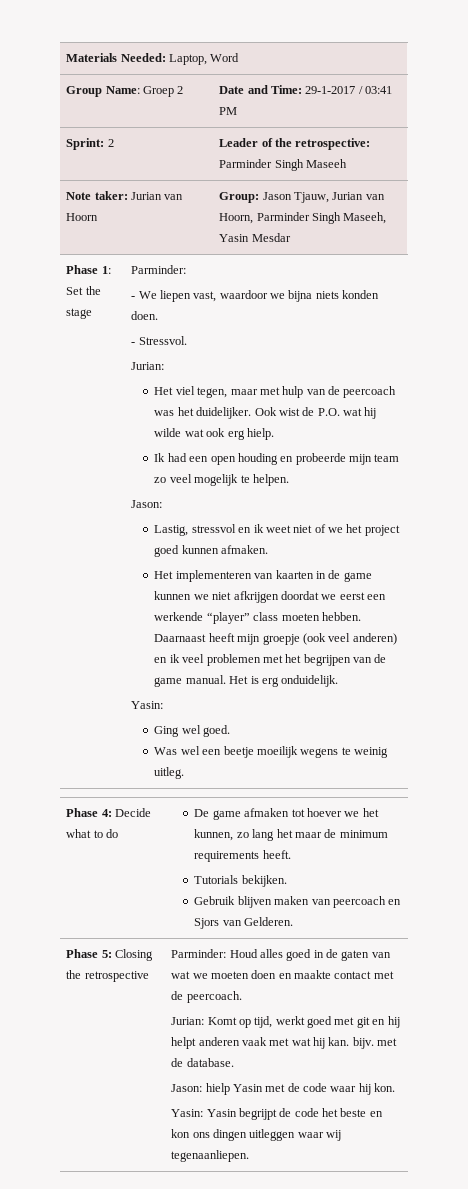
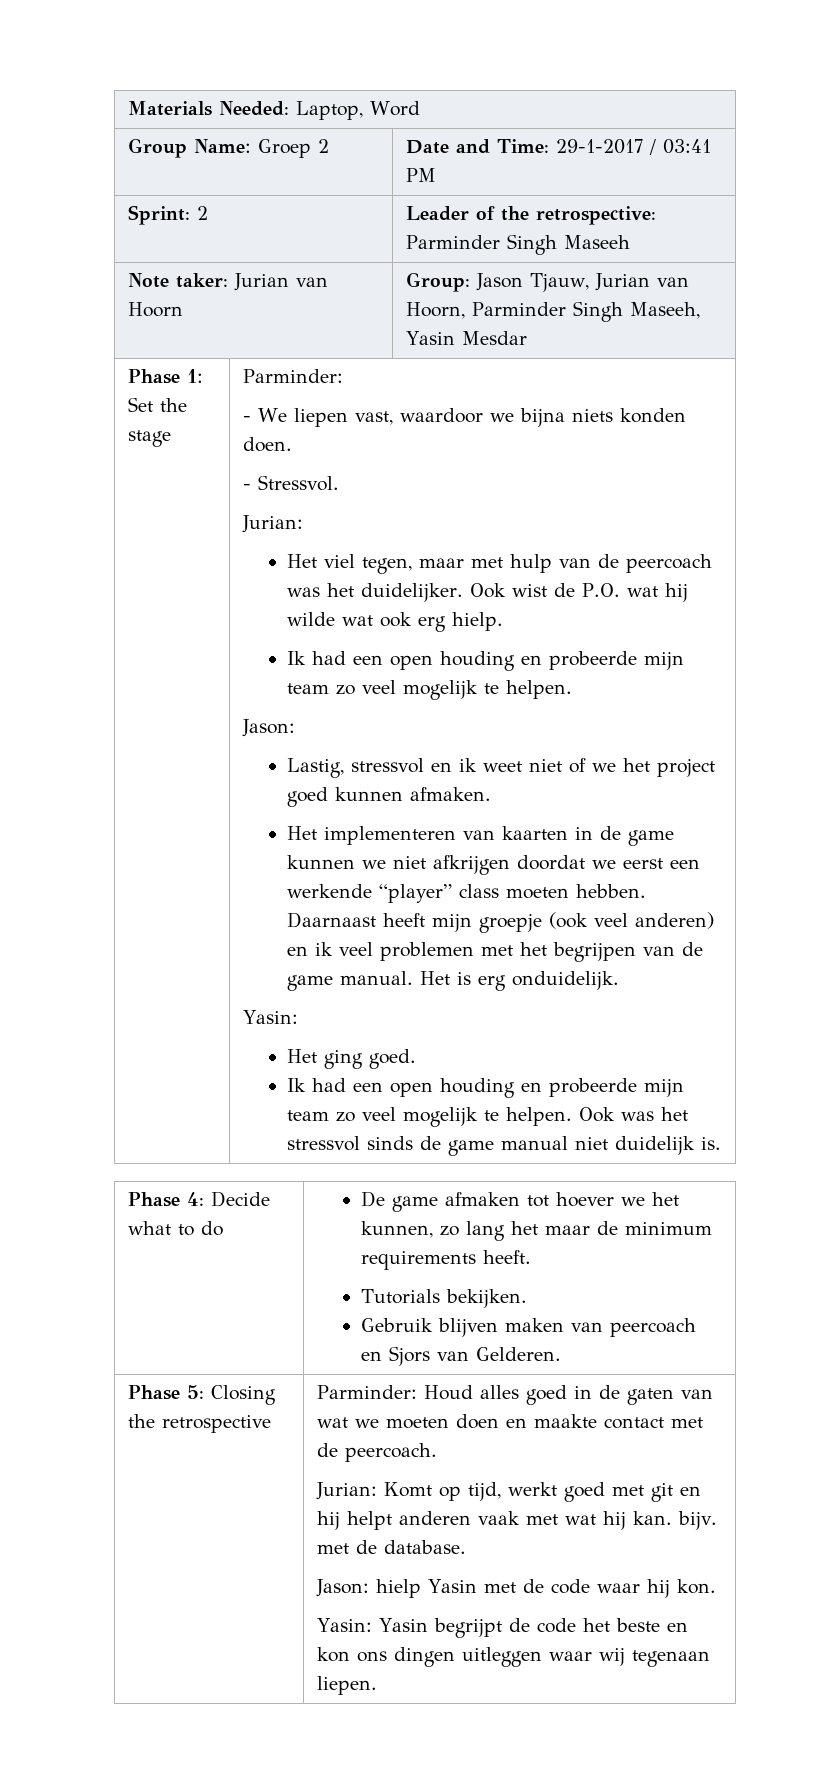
- Ging wel goed.
+ Het ging goed.
- Was wel een beetje moeilijk wegens te weinig uitleg.
+ Ik had een open houding en probeerde mijn team zo veel mogelijk te helpen. Ook was het stressvol sinds de game manual niet duidelijk is.
- Yasin: Yasin begrijpt de code het beste en kon ons dingen uitleggen waar wij tegenaanliepen.
+ Yasin: Yasin begrijpt de code het beste en kon ons dingen uitleggen waar wij tegenaan liepen.

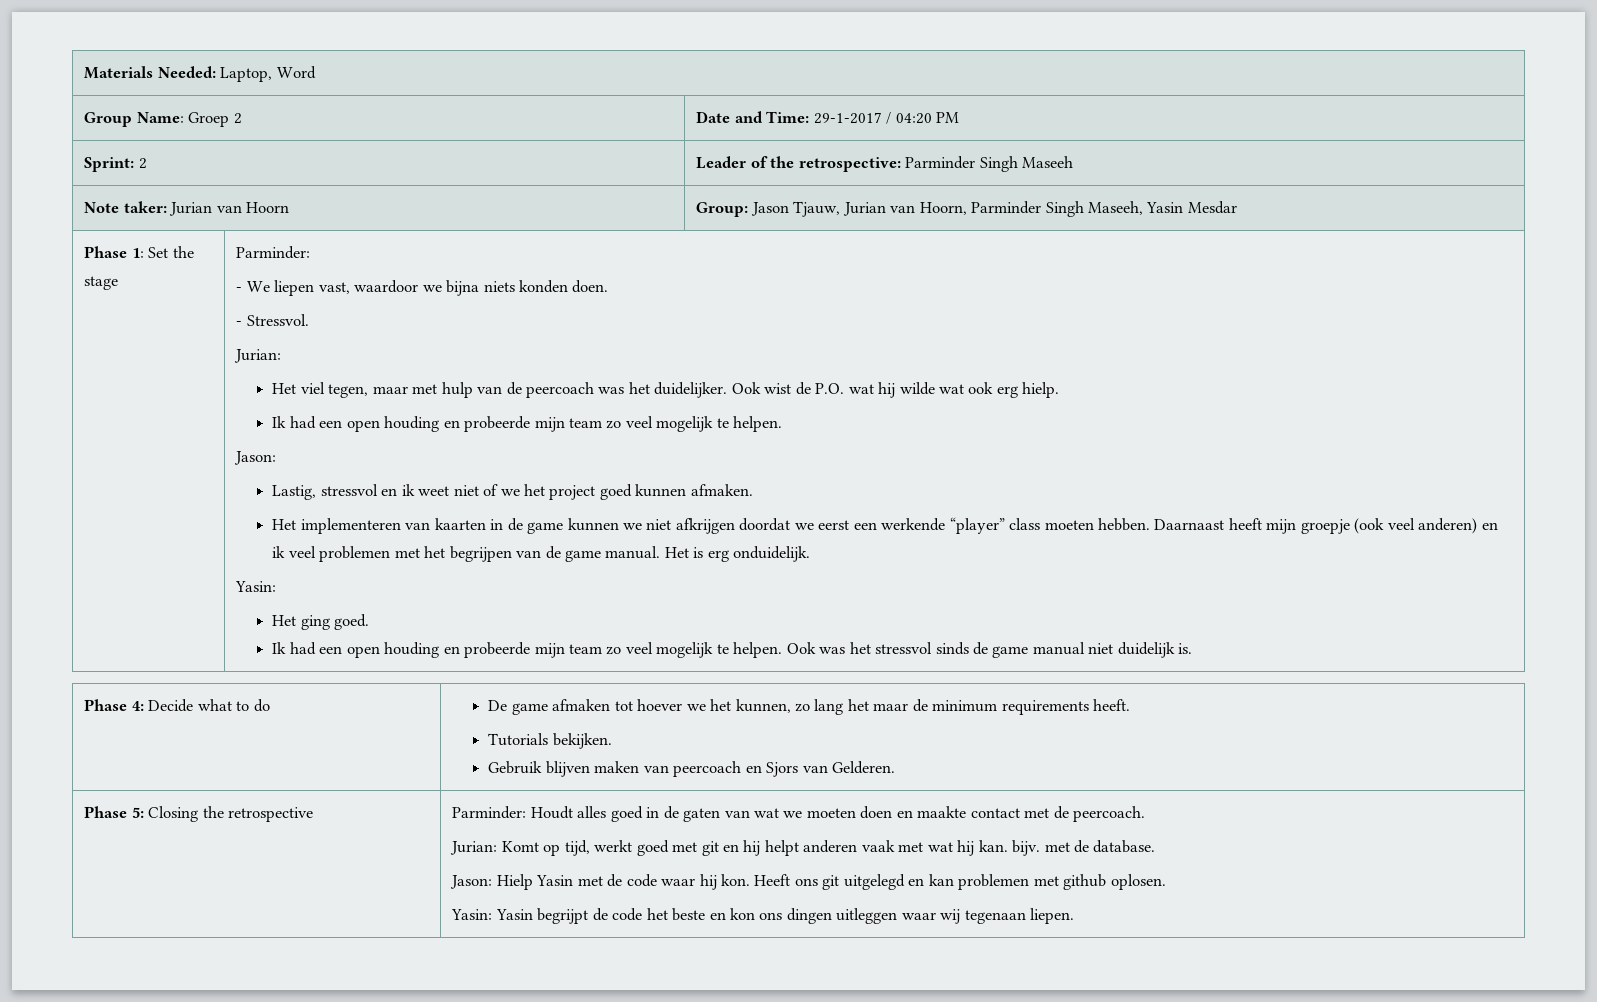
- Group Name: Groep 2 | Date and Time: 29-1-2017 / 03:41 PM
+ Group Name: Groep 2 | Date and Time: 29-1-2017 / 04:20 PM
- Parminder: Houd alles goed in de gaten van wat we moeten doen en maakte contact met de peercoach.
+ Parminder: Houdt alles goed in de gaten van wat we moeten doen en maakte contact met de peercoach.
- Jason: hielp Yasin met de code waar hij kon.
+ Jason: Hielp Yasin met de code waar hij kon. Heeft ons git uitgelegd en kan problemen met github oplosen.

